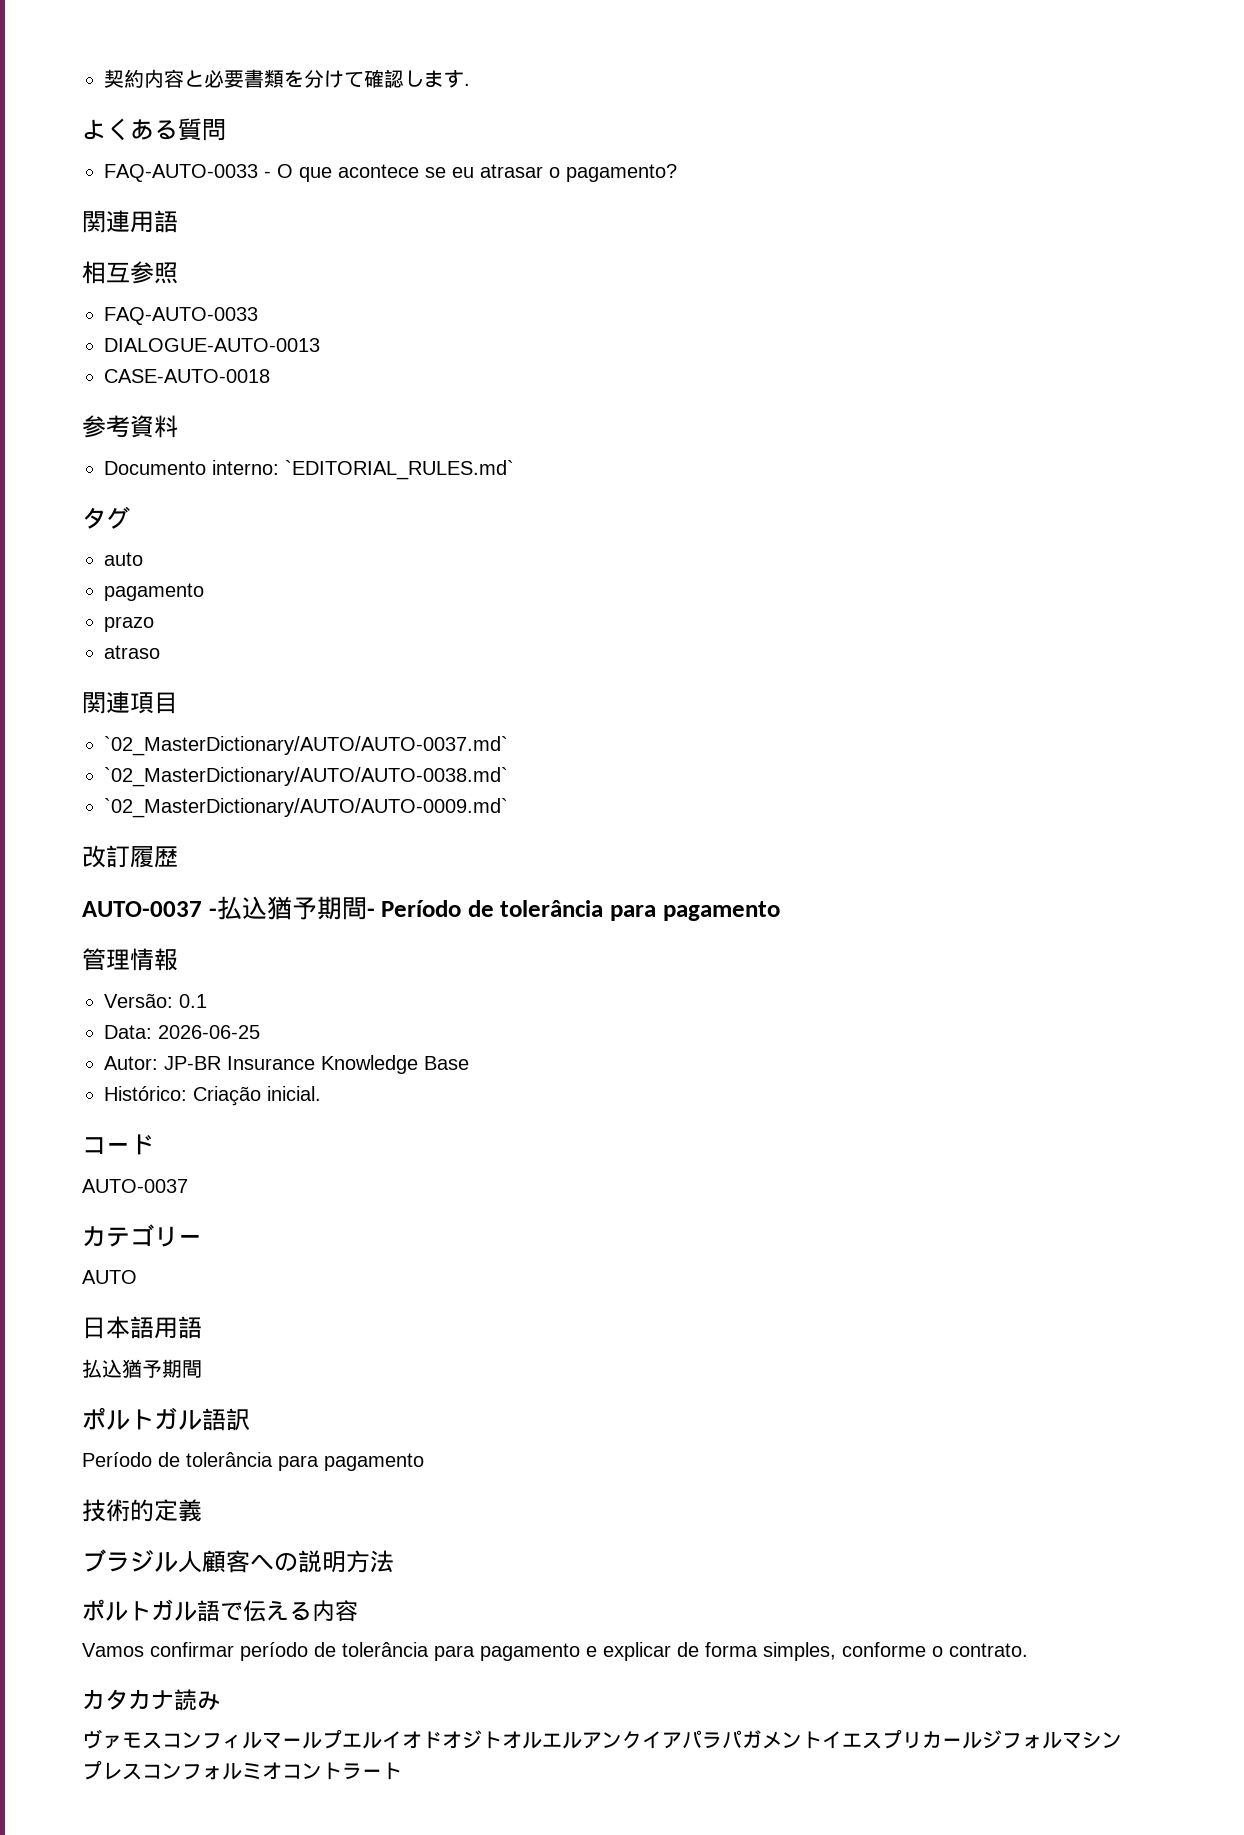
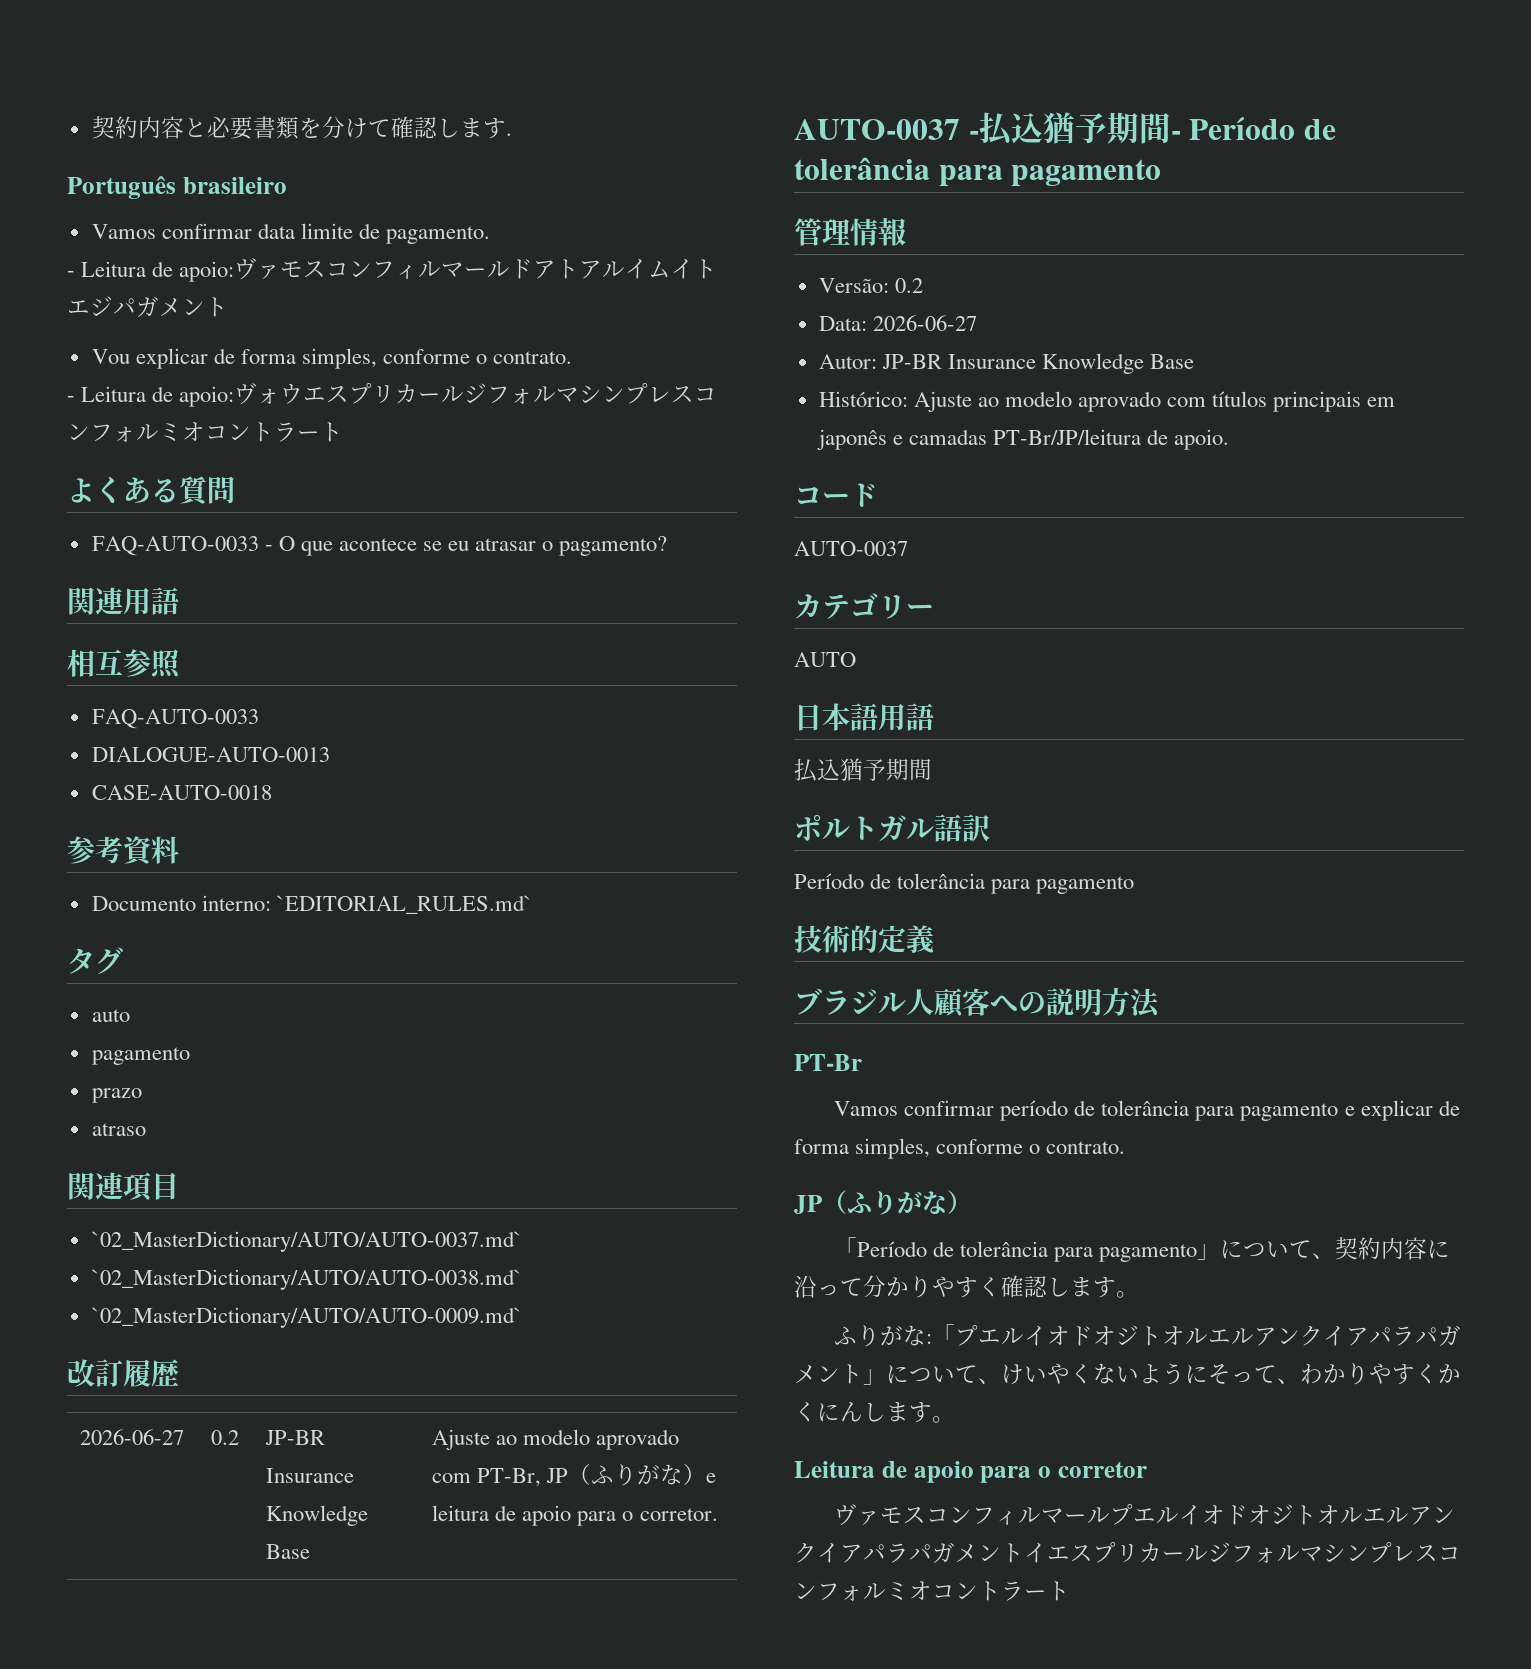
+ Português brasileiro
+ Vamos confirmar data limite de pagamento.
+ - Leitura de apoio:ヴァモスコンフィルマールドアトアルイムイトエジパガメント
+ Vou explicar de forma simples, conforme o contrato.
+ - Leitura de apoio:ヴォウエスプリカールジフォルマシンプレスコンフォルミオコントラート
+ 2026-06-27 | 0.2 | JP-BR Insurance Knowledge Base | Ajuste ao modelo aprovado com PT-Br, JP（ふりがな）e leitura de apoio para o corretor.
- Versão: 0.1
+ Versão: 0.2
- Data: 2026-06-25
+ Data: 2026-06-27
- Histórico: Criação inicial.
+ Histórico: Ajuste ao modelo aprovado com títulos principais em japonês e camadas PT-Br/JP/leitura de apoio.
- ポルトガル語で伝える内容
+ PT-Br
  Vamos confirmar período de tolerância para pagamento e explicar de forma simples, conforme o contrato.
- カタカナ読み
+ JP（ふりがな）
+ 「Período de tolerância para pagamento」について、契約内容に沿って分かりやすく確認します。
+ ふりがな:「プエルイオドオジトオルエルアンクイアパラパガメント」について、けいやくないようにそって、わかりやすくかくにんします。
+ Leitura de apoio para o corretor

